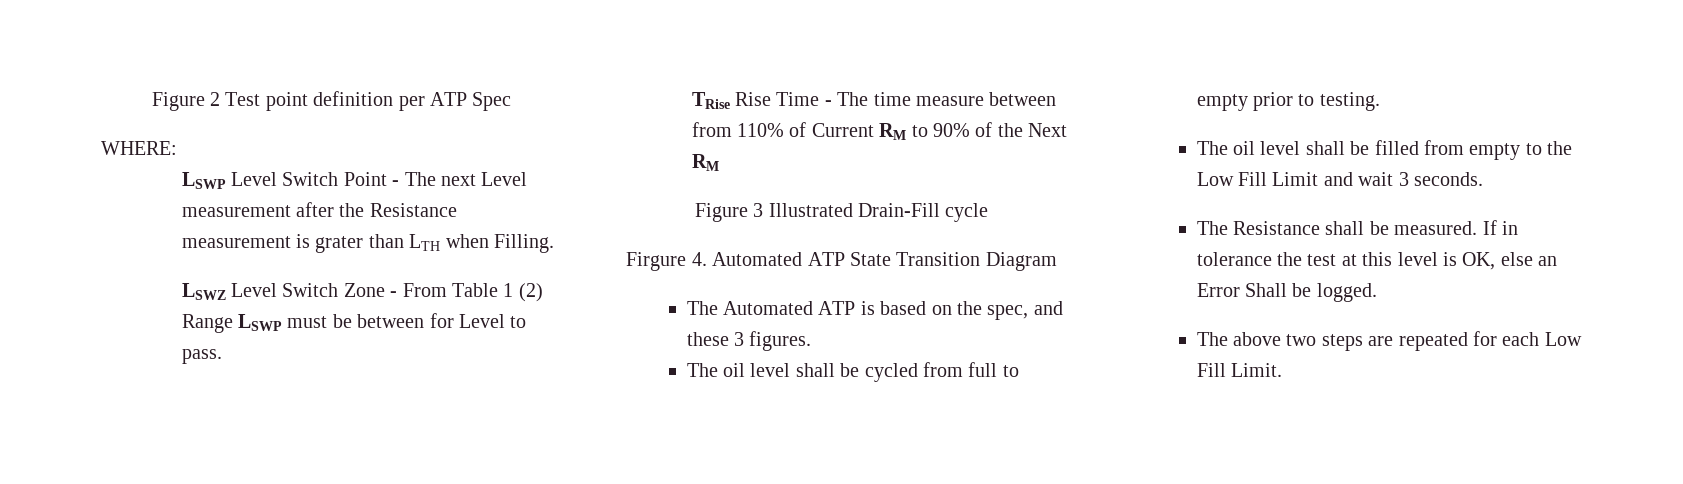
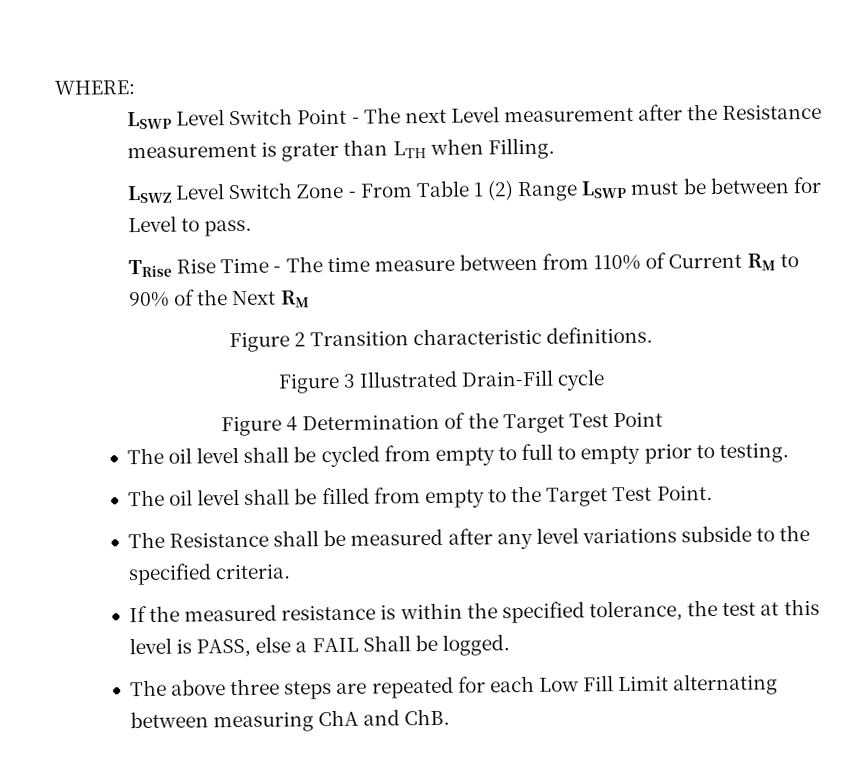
- Figure 2 Test point definition per ATP Spec
+ Figure 2 Transition characteristic definitions.
- Firgure 4. Automated ATP State Transition Diagram
- The Automated ATP is based on the spec, and these 3 figures.
+ Figure 4 Determination of the Target Test Point
- The oil level shall be cycled from full to empty prior to testing.
+ The oil level shall be cycled from empty to full to empty prior to testing.
- The oil level shall be filled from empty to the Low Fill Limit and wait 3 seconds.
- The Resistance shall be measured. If in tolerance the test at this level is OK, else an Error Shall be logged.
+ The oil level shall be filled from empty to the Target Test Point.
+ The Resistance shall be measured after any level variations subside to the specified criteria.
+ If the measured resistance is within the specified tolerance, the test at this level is PASS, else a FAIL Shall be logged.
- The above two steps are repeated for each Low Fill Limit.
+ The above three steps are repeated for each Low Fill Limit alternating between measuring ChA and ChB.

